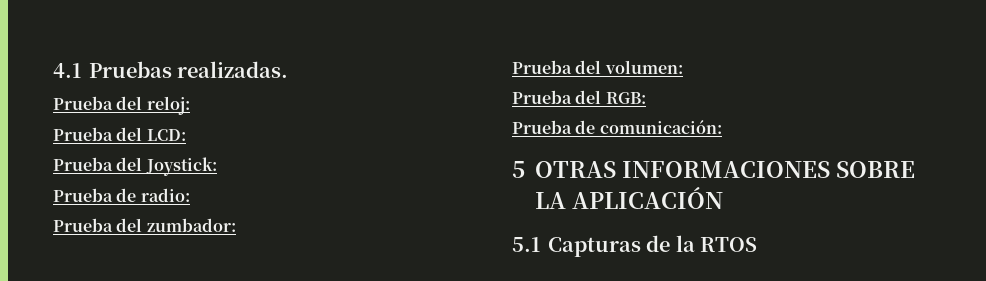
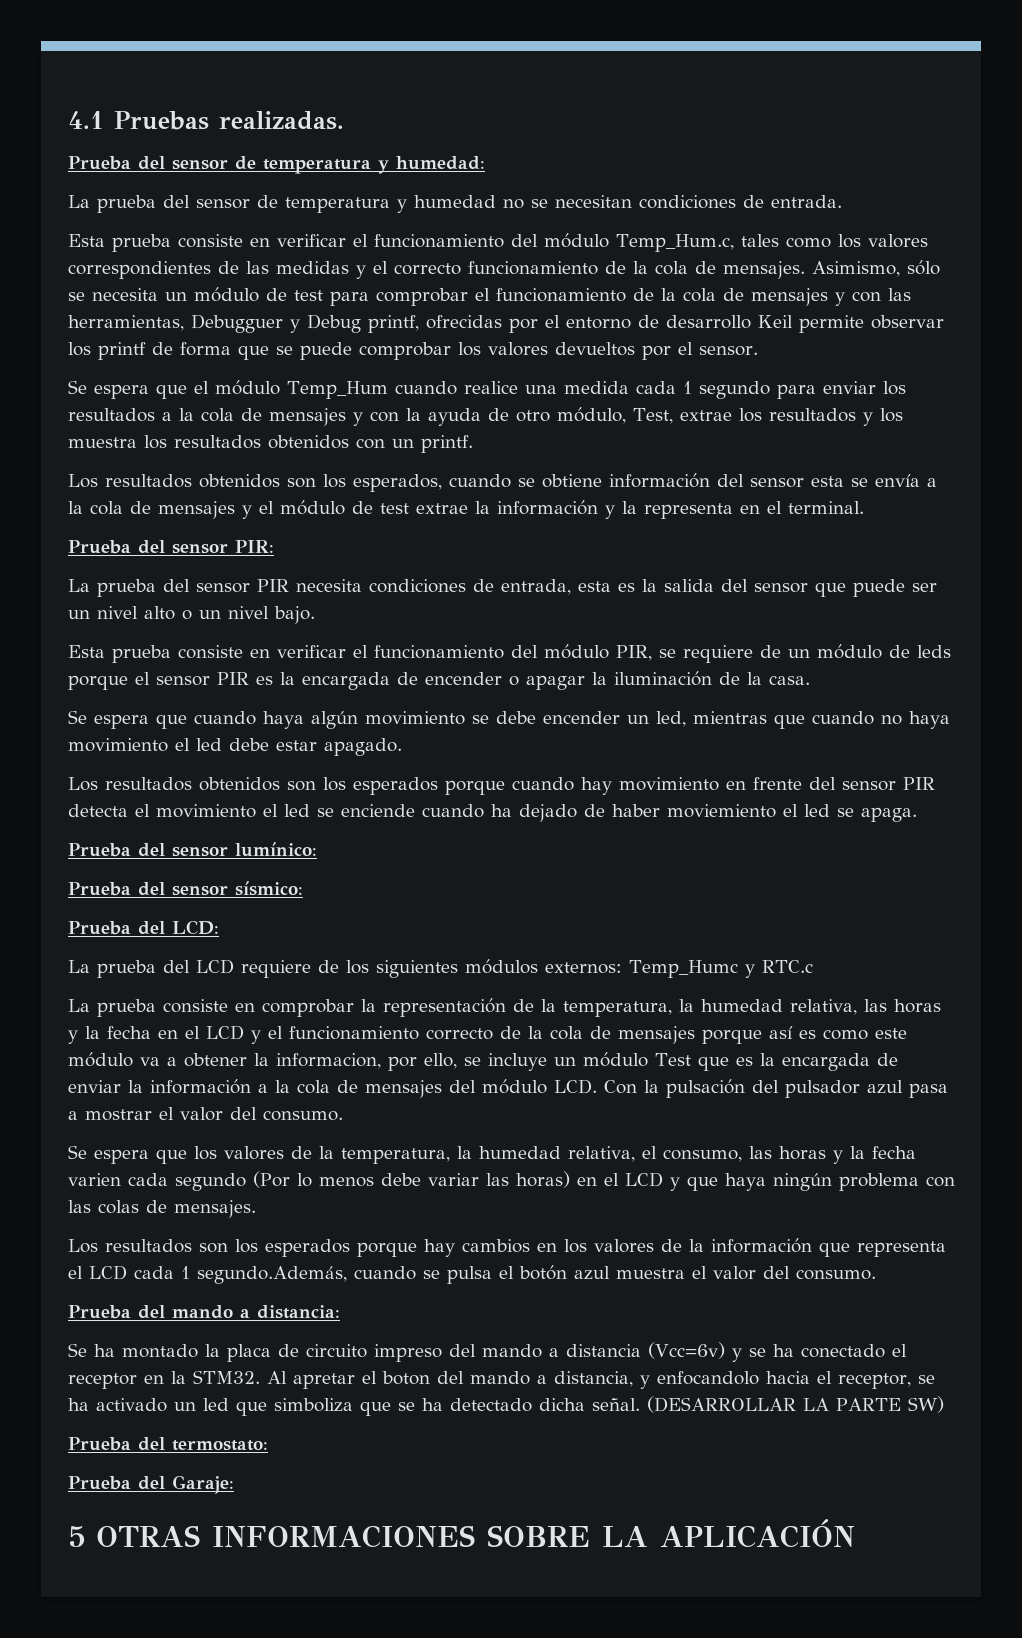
- Prueba del reloj:
+ Prueba del sensor de temperatura y humedad:
+ La prueba del sensor de temperatura y humedad no se necesitan condiciones de entrada.
+ Esta prueba consiste en verificar el funcionamiento del módulo Temp_Hum.c, tales como los valores correspondientes de las medidas y el correcto funcionamiento de la cola de mensajes. Asimismo, sólo se necesita un módulo de test para comprobar el funcionamiento de la cola de mensajes y con las herramientas, Debugguer y Debug printf, ofrecidas por el entorno de desarrollo Keil permite observar los printf de forma que se puede comprobar los valores devueltos por el sensor.
+ Se espera que el módulo Temp_Hum cuando realice una medida cada 1 segundo para enviar los resultados a la cola de mensajes y con la ayuda de otro módulo, Test, extrae los resultados y los muestra los resultados obtenidos con un printf.
+ Los resultados obtenidos son los esperados, cuando se obtiene información del sensor esta se envía a la cola de mensajes y el módulo de test extrae la información y la representa en el terminal.
+ Prueba del sensor PIR:
+ La prueba del sensor PIR necesita condiciones de entrada, esta es la salida del sensor que puede ser un nivel alto o un nivel bajo.
+ Esta prueba consiste en verificar el funcionamiento del módulo PIR, se requiere de un módulo de leds porque el sensor PIR es la encargada de encender o apagar la iluminación de la casa.
+ Se espera que cuando haya algún movimiento se debe encender un led, mientras que cuando no haya movimiento el led debe estar apagado.
+ Los resultados obtenidos son los esperados porque cuando hay movimiento en frente del sensor PIR detecta el movimiento el led se enciende cuando ha dejado de haber moviemiento el led se apaga.
+ Prueba del sensor lumínico:
+ Prueba del sensor sísmico:
  Prueba del LCD:
- Prueba del Joystick:
- Prueba de radio:
- Prueba del zumbador:
- Prueba del volumen:
- Prueba del RGB:
- Prueba de comunicación:
+ La prueba del LCD requiere de los siguientes módulos externos: Temp_Humc y RTC.c
+ La prueba consiste en comprobar la representación de la temperatura, la humedad relativa, las horas y la fecha en el LCD y el funcionamiento correcto de la cola de mensajes porque así es como este módulo va a obtener la informacion, por ello, se incluye un módulo Test que es la encargada de enviar la información a la cola de mensajes del módulo LCD. Con la pulsación del pulsador azul pasa a mostrar el valor del consumo.
+ Se espera que los valores de la temperatura, la humedad relativa, el consumo, las horas y la fecha varien cada segundo (Por lo menos debe variar las horas) en el LCD y que haya ningún problema con las colas de mensajes.
+ Los resultados son los esperados porque hay cambios en los valores de la información que representa el LCD cada 1 segundo.Además, cuando se pulsa el botón azul muestra el valor del consumo.
+ Prueba del mando a distancia:
+ Se ha montado la placa de circuito impreso del mando a distancia (Vcc=6v) y se ha conectado el receptor en la STM32. Al apretar el boton del mando a distancia, y enfocandolo hacia el receptor, se ha activado un led que simboliza que se ha detectado dicha señal. (DESARROLLAR LA PARTE SW)
+ Prueba del termostato:
+ Prueba del Garaje:
- 5.1 Capturas de la RTOS

